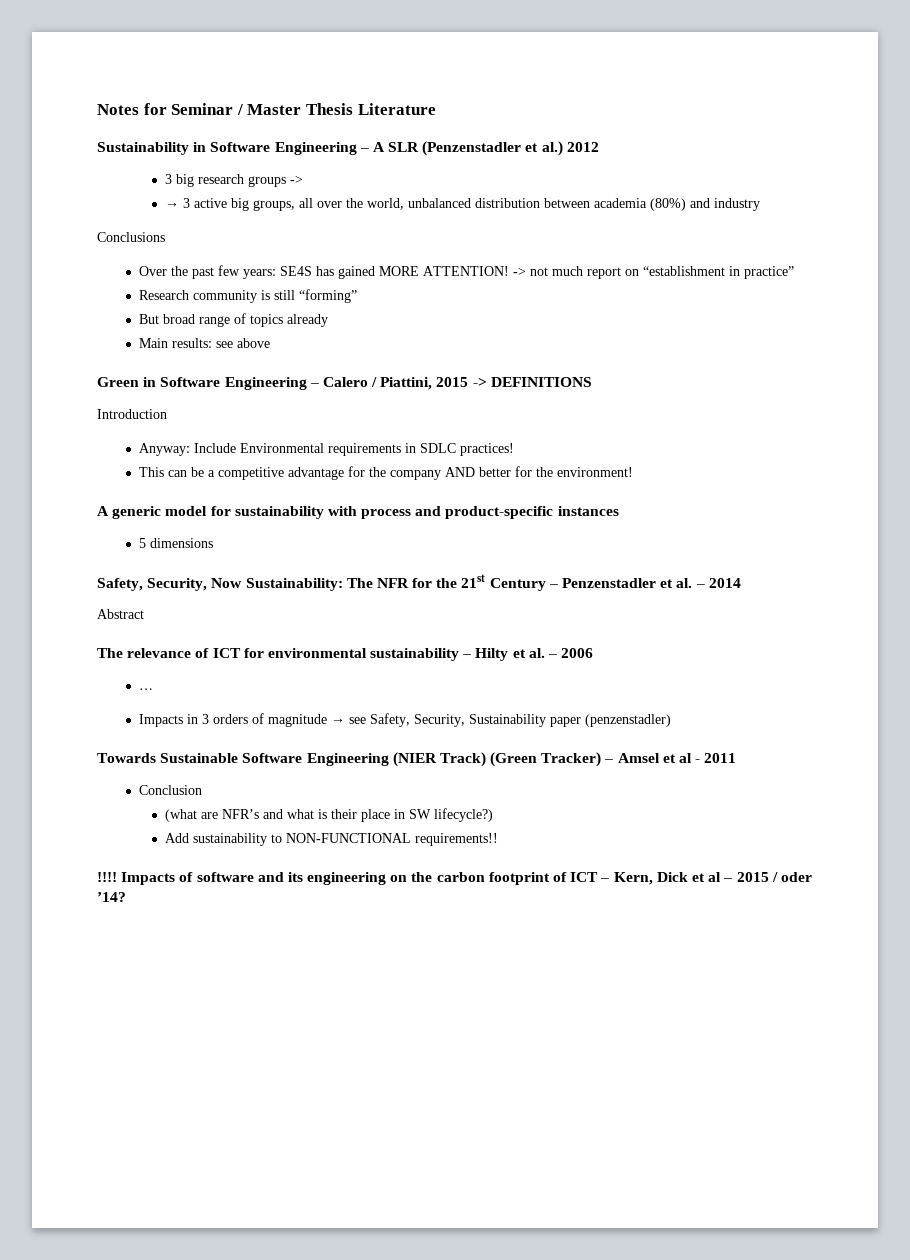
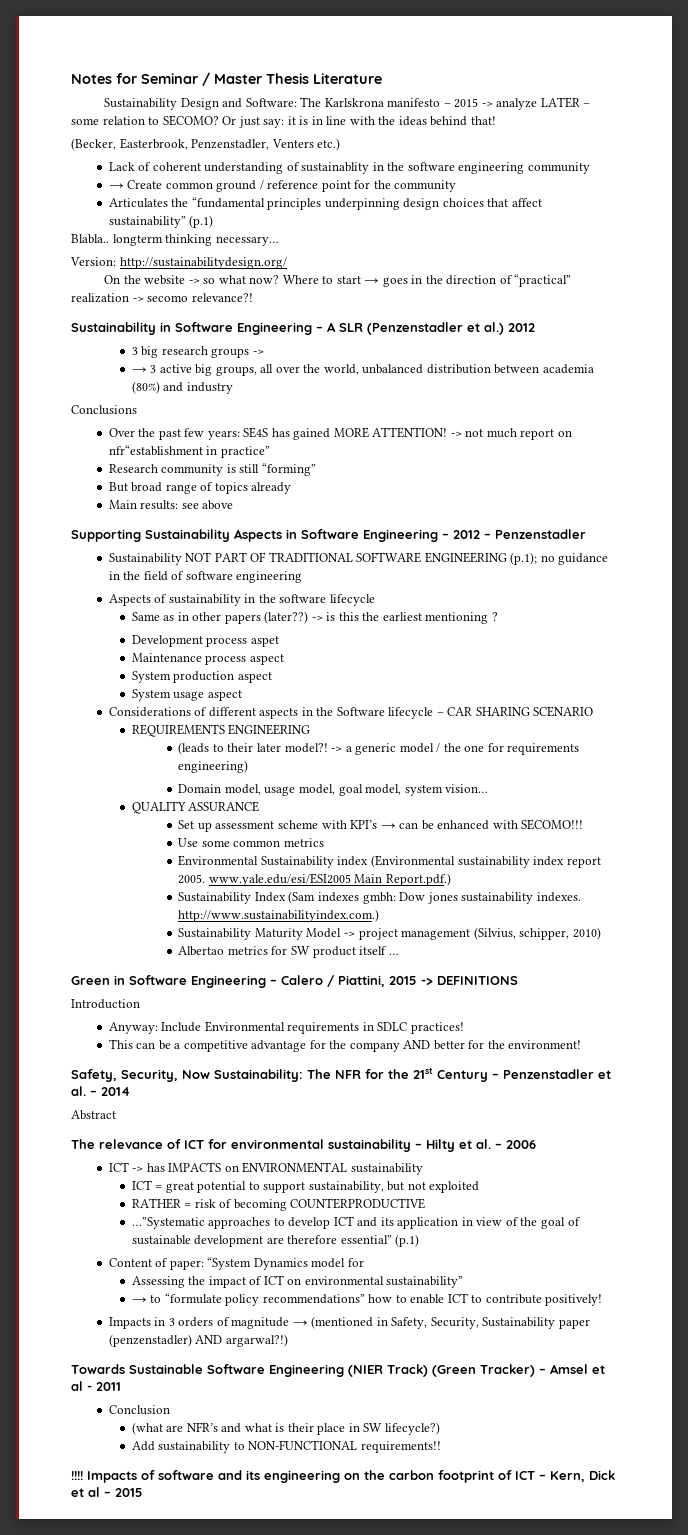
+ Sustainability Design and Software: The Karlskrona manifesto – 2015 -> analyze LATER – some relation to SECOMO? Or just say: it is in line with the ideas behind that!
+ (Becker, Easterbrook, Penzenstadler, Venters etc.)
+ Lack of coherent understanding of sustainablity in the software engineering community
+ → Create common ground / reference point for the community
+ Articulates the “fundamental principles underpinning design choices that affect sustainability” (p.1)
+ Blabla.. longterm thinking necessary…
+ Version: http://sustainabilitydesign.org/
+ On the website -> so what now? Where to start → goes in the direction of “practical” realization -> secomo relevance?!
- -> not much report on “establishment in practice”
+ -> not much report on nfr“establishment in practice”
+ Supporting Sustainability Aspects in Software Engineering – 2012 – Penzenstadler
+ Sustainability NOT PART OF TRADITIONAL SOFTWARE ENGINEERING (p.1); no guidance in the field of software engineering
+ Aspects of sustainability in the software lifecycle
+ Same as in other papers (later??) -> is this the earliest mentioning ?
+ Development process aspet
+ Maintenance process aspect
+ System production aspect
+ System usage aspect
+ Considerations of different aspects in the Software lifecycle – CAR SHARING SCENARIO
+ REQUIREMENTS ENGINEERING
+ (leads to their later model?! -> a generic model / the one for requirements engineering)
+ Domain model, usage model, goal model, system vision…
+ QUALITY ASSURANCE
+ Set up assessment scheme with KPI’s → can be enhanced with SECOMO!!!
+ Use some common metrics
+ Environmental Sustainability index (Environmental sustainability index report 2005. www.yale.edu/esi/ESI2005 Main Report.pdf.)
+ Sustainability Index (Sam indexes gmbh: Dow jones sustainability indexes. http://www.sustainabilityindex.com.)
+ Sustainability Maturity Model -> project management (Silvius, schipper, 2010)
+ Albertao metrics for SW product itself …
- A generic model for sustainability with process and product-specific instances
- 5 dimensions
- …
+ ICT -> has IMPACTS on ENVIRONMENTAL sustainability
+ ICT = great potential to support sustainability, but not exploited
+ RATHER = risk of becoming COUNTERPRODUCTIVE
+ …”Systematic approaches to develop ICT and its application in view of the goal of sustainable development are therefore essential” (p.1)
+ Content of paper: “System Dynamics model for
+ Assessing the impact of ICT on environmental sustainability”
+ → to “formulate policy recommendations” how to enable ICT to contribute positively!
- Impacts in 3 orders of magnitude → see Safety, Security, Sustainability paper (penzenstadler)
+ Impacts in 3 orders of magnitude → (mentioned in Safety, Security, Sustainability paper (penzenstadler) AND argarwal?!)
- Impacts of software and its engineering on the carbon footprint of ICT – Kern, Dick et al – 2015 / oder ’14?
+ Impacts of software and its engineering on the carbon footprint of ICT – Kern, Dick et al – 2015

